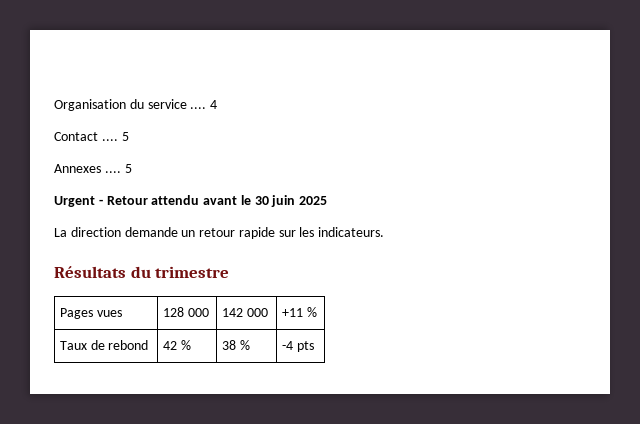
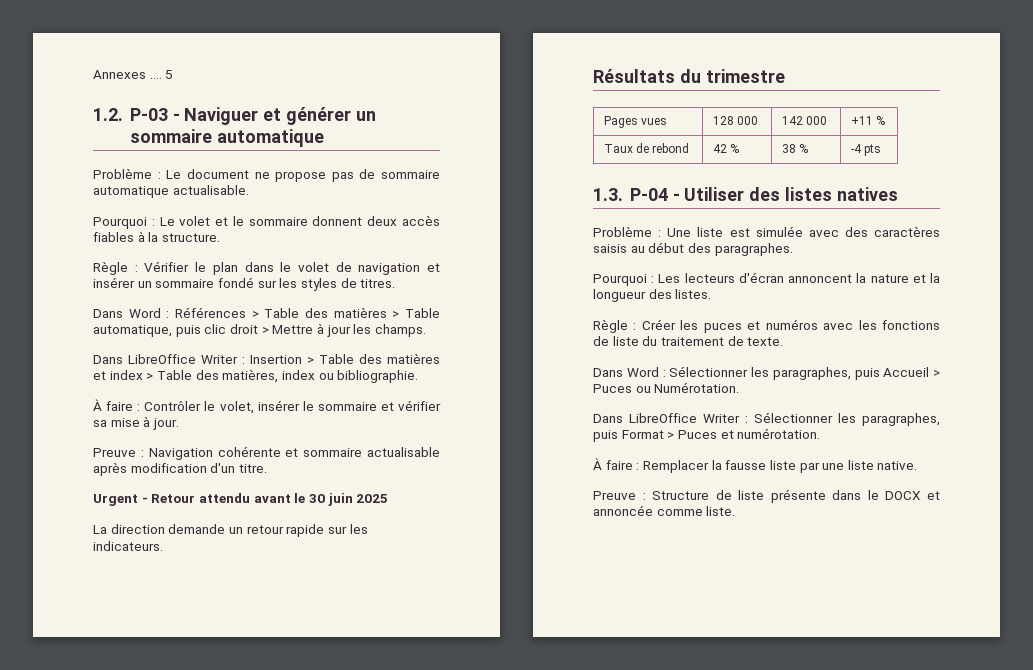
- Organisation du service .... 4
- Contact .... 5
  Annexes .... 5
+ 1.2. P-03 - Naviguer et générer un sommaire automatique
+ Problème : Le document ne propose pas de sommaire automatique actualisable.
+ Pourquoi : Le volet et le sommaire donnent deux accès fiables à la structure.
+ Règle : Vérifier le plan dans le volet de navigation et insérer un sommaire fondé sur les styles de titres.
+ Dans Word : Références > Table des matières > Table automatique, puis clic droit > Mettre à jour les champs.
+ Dans LibreOffice Writer : Insertion > Table des matières et index > Table des matières, index ou bibliographie.
+ À faire : Contrôler le volet, insérer le sommaire et vérifier sa mise à jour.
+ Preuve : Navigation cohérente et sommaire actualisable après modification d'un titre.
+ 1.3. P-04 - Utiliser des listes natives
+ Problème : Une liste est simulée avec des caractères saisis au début des paragraphes.
+ Pourquoi : Les lecteurs d'écran annoncent la nature et la longueur des listes.
+ Règle : Créer les puces et numéros avec les fonctions de liste du traitement de texte.
+ Dans Word : Sélectionner les paragraphes, puis Accueil > Puces ou Numérotation.
+ Dans LibreOffice Writer : Sélectionner les paragraphes, puis Format > Puces et numérotation.
+ À faire : Remplacer la fausse liste par une liste native.
+ Preuve : Structure de liste présente dans le DOCX et annoncée comme liste.

